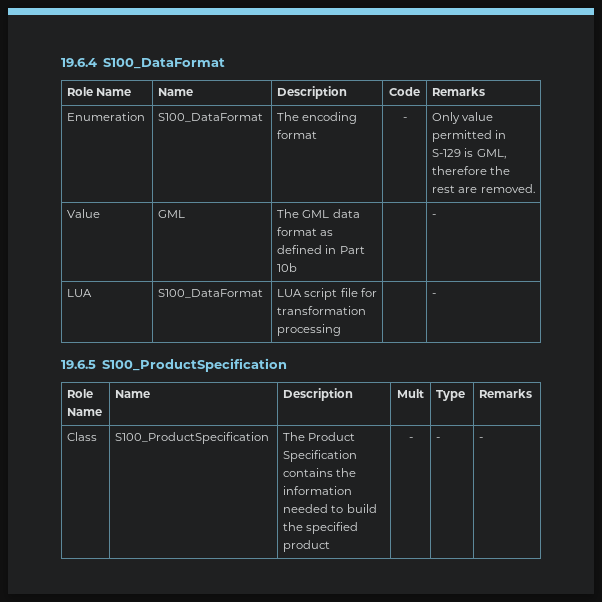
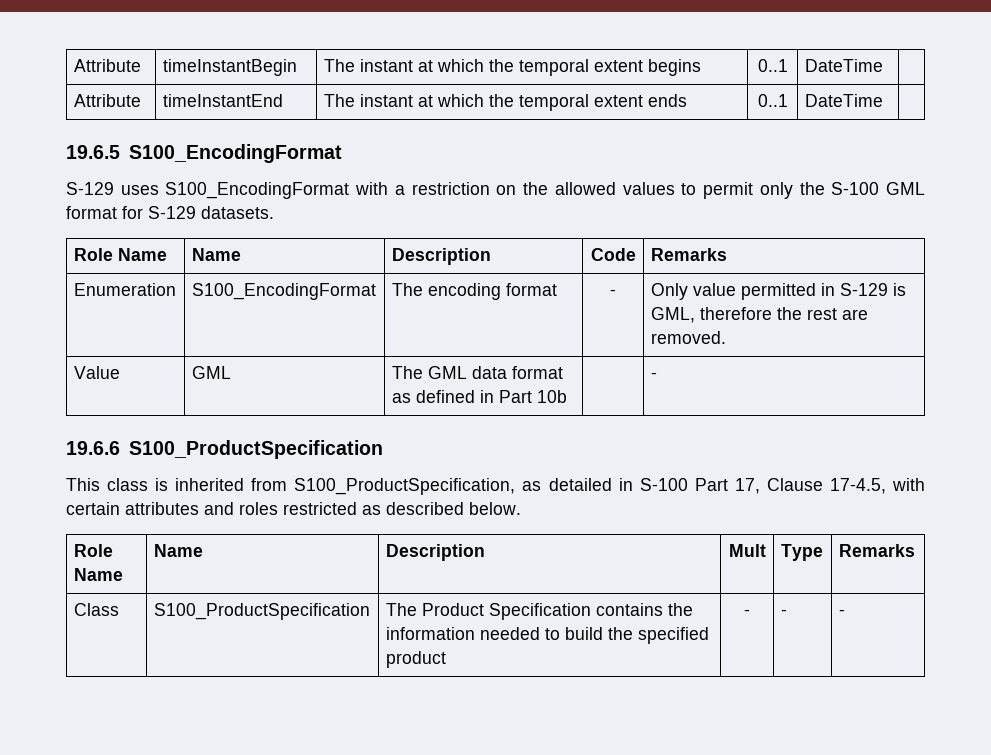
- 19.6.4 S100_DataFormat
+ Attribute | timeInstantBegin | The instant at which the temporal extent begins | 0..1 | DateTime |
+ Attribute | timeInstantEnd | The instant at which the temporal extent ends | 0..1 | DateTime |
+ 19.6.5 S100_EncodingFormat
+ S-129 uses S100_EncodingFormat with a restriction on the allowed values to permit only the S-100 GML format for S-129 datasets.
- Enumeration | S100_DataFormat | The encoding format | - | Only value permitted in S-129 is GML, therefore the rest are removed.
+ Enumeration | S100_EncodingFormat | The encoding format | - | Only value permitted in S-129 is GML, therefore the rest are removed.
- LUA | S100_DataFormat | LUA script file for transformation processing | | -
- 19.6.5 S100_ProductSpecification
+ 19.6.6 S100_ProductSpecification
+ This class is inherited from S100_ProductSpecification, as detailed in S-100 Part 17, Clause 17-4.5, with certain attributes and roles restricted as described below.

